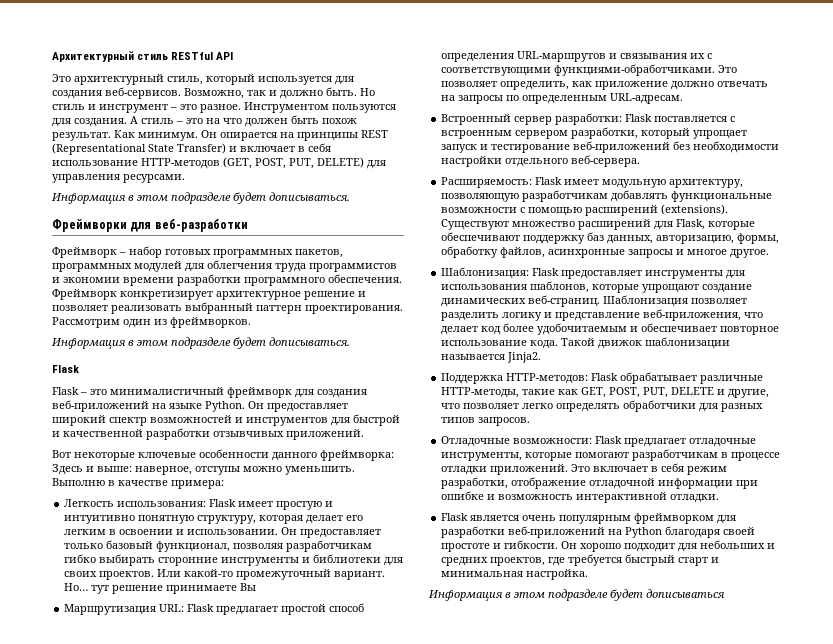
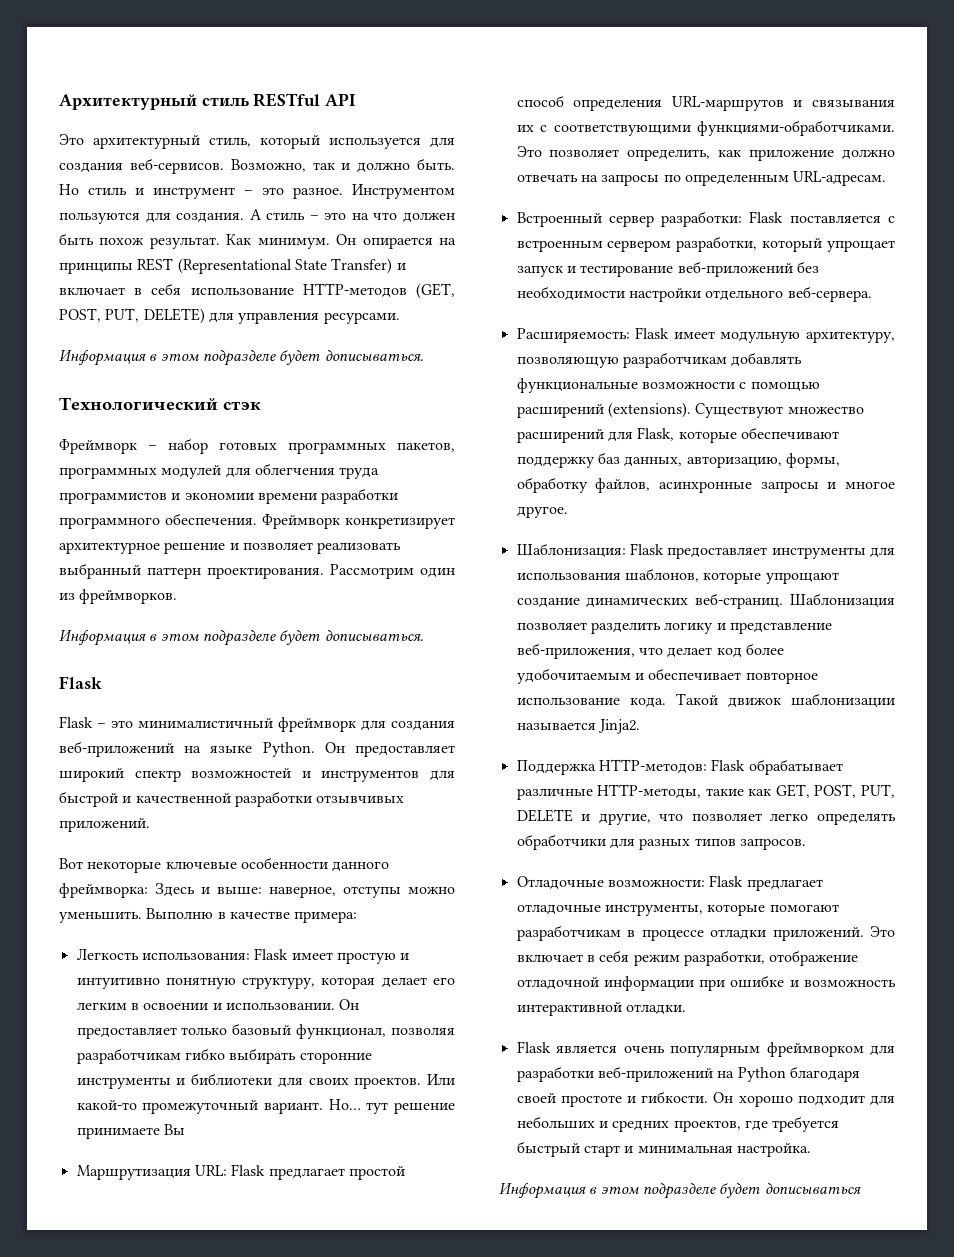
- Фреймворки для веб-разработки
+ Технологический стэк

